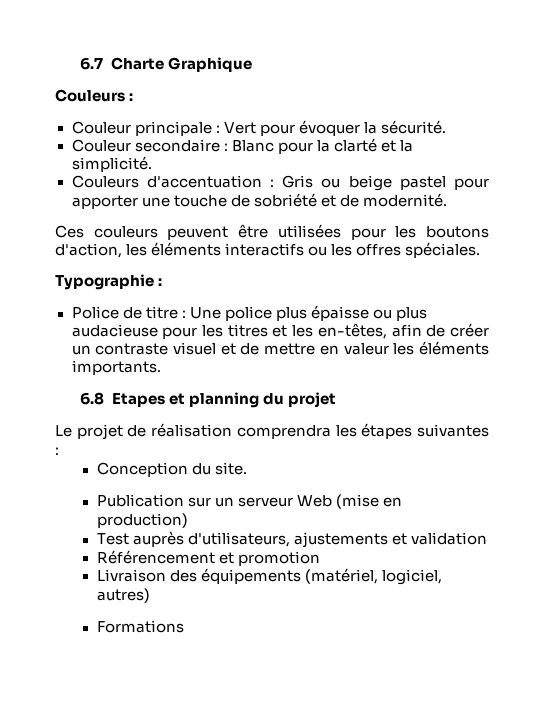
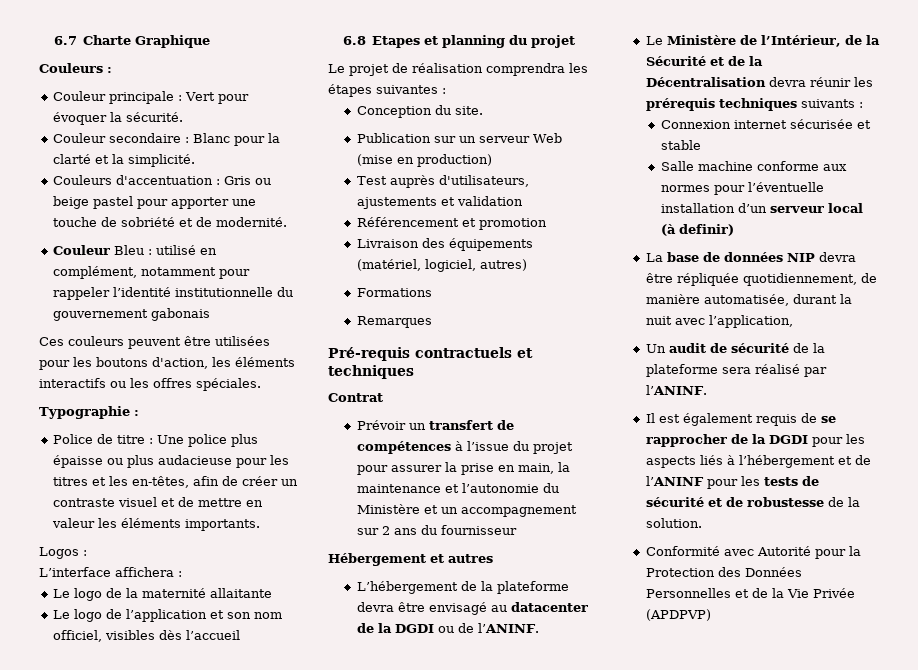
+ Couleur Bleu : utilisé en complément, notamment pour rappeler l’identité institutionnelle du gouvernement gabonais
+ Logos :
+ L’interface affichera :
+ Le logo de la maternité allaitante
+ Le logo de l’application et son nom officiel, visibles dès l’accueil
+ Remarques
+ Pré-requis contractuels et techniques
+ Contrat
+ Prévoir un transfert de compétences à l’issue du projet pour assurer la prise en main, la maintenance et l’autonomie du Ministère et un accompagnement sur 2 ans du fournisseur
+ Hébergement et autres
+ L’hébergement de la plateforme devra être envisagé au datacenter de la DGDI ou de l’ANINF.
+ Le Ministère de l’Intérieur, de la Sécurité et de la Décentralisation devra réunir les prérequis techniques suivants :
+ Connexion internet sécurisée et stable
+ Salle machine conforme aux normes pour l’éventuelle installation d’un serveur local (à definir)
+ La base de données NIP devra être répliquée quotidiennement, de manière automatisée, durant la nuit avec l’application,
+ Un audit de sécurité de la plateforme sera réalisé par l’ANINF.
+ Il est également requis de se rapprocher de la DGDI pour les aspects liés à l’hébergement et de l’ANINF pour les tests de sécurité et de robustesse de la solution.
+ Conformité avec Autorité pour la Protection des Données Personnelles et de la Vie Privée (APDPVP)

